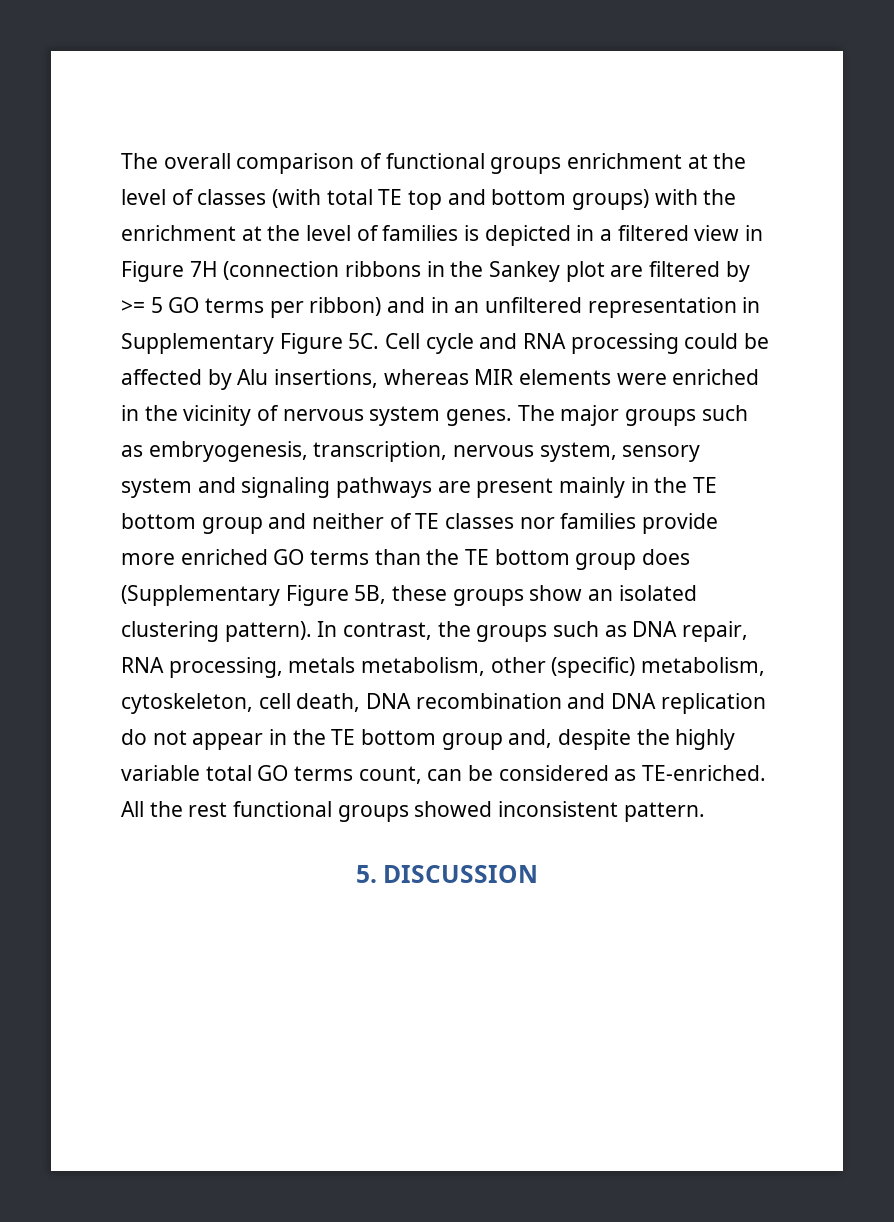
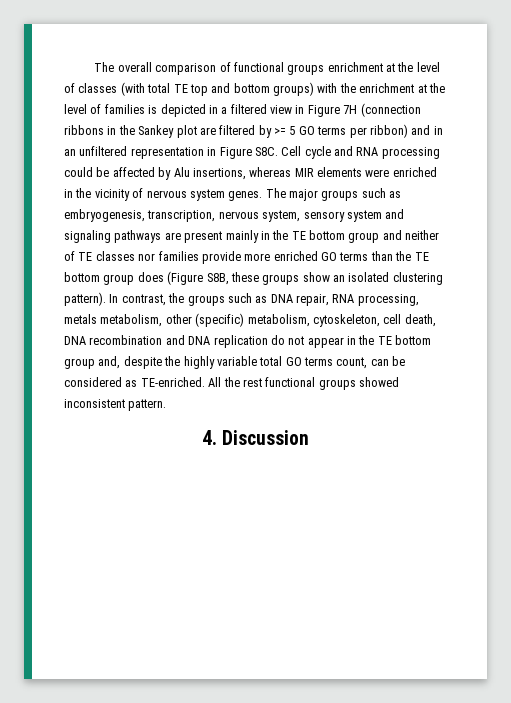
- The overall comparison of functional groups enrichment at the level of classes (with total TE top and bottom groups) with the enrichment at the level of families is depicted in a filtered view in Figure 7H (connection ribbons in the Sankey plot are filtered by >= 5 GO terms per ribbon) and in an unfiltered representation in Supplementary Figure 5C. Cell cycle and RNA processing could be affected by Alu insertions, whereas MIR elements were enriched in the vicinity of nervous system genes.
+ The overall comparison of functional groups enrichment at the level of classes (with total TE top and bottom groups) with the enrichment at the level of families is depicted in a filtered view in Figure 7H (connection ribbons in the Sankey plot are filtered by >= 5 GO terms per ribbon) and in an unfiltered representation in Figure S8C. Cell cycle and RNA processing could be affected by Alu insertions, whereas MIR elements were enriched in the vicinity of nervous system genes.
- The major groups such as embryogenesis, transcription, nervous system, sensory system and signaling pathways are present mainly in the TE bottom group and neither of TE classes nor families provide more enriched GO terms than the TE bottom group does (Supplementary Figure 5B, these groups show an isolated clustering pattern).
+ The major groups such as embryogenesis, transcription, nervous system, sensory system and signaling pathways are present mainly in the TE bottom group and neither of TE classes nor families provide more enriched GO terms than the TE bottom group does (Figure S8B, these groups show an isolated clustering pattern).
- 5. DISCUSSION
+ 4. Discussion

